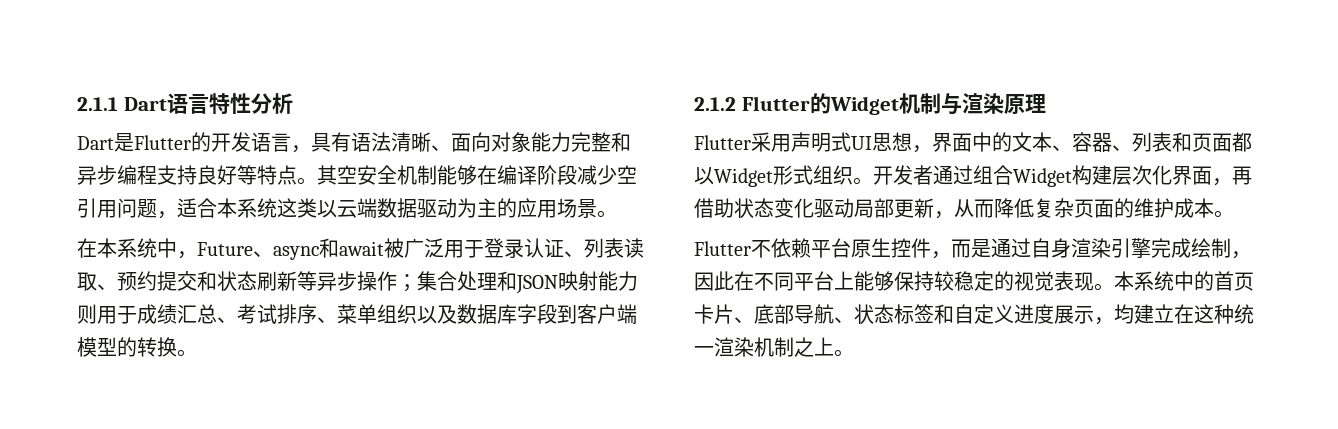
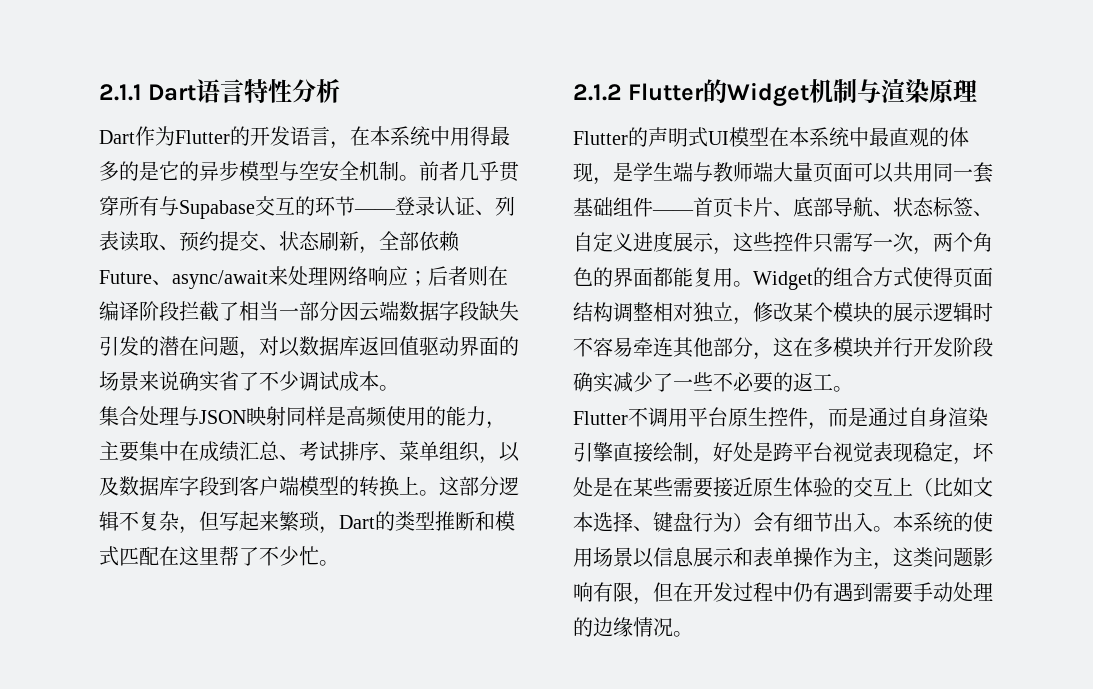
- Dart是Flutter的开发语言，具有语法清晰、面向对象能力完整和异步编程支持良好等特点。其空安全机制能够在编译阶段减少空引用问题，适合本系统这类以云端数据驱动为主的应用场景。
- 在本系统中，Future、async和await被广泛用于登录认证、列表读取、预约提交和状态刷新等异步操作；集合处理和JSON映射能力则用于成绩汇总、考试排序、菜单组织以及数据库字段到客户端模型的转换。
+ Dart作为Flutter的开发语言，在本系统中用得最多的是它的异步模型与空安全机制。前者几乎贯穿所有与Supabase交互的环节——登录认证、列表读取、预约提交、状态刷新，全部依赖Future、async/await来处理网络响应；后者则在编译阶段拦截了相当一部分因云端数据字段缺失引发的潜在问题，对以数据库返回值驱动界面的场景来说确实省了不少调试成本。
+ 集合处理与JSON映射同样是高频使用的能力，主要集中在成绩汇总、考试排序、菜单组织，以及数据库字段到客户端模型的转换上。这部分逻辑不复杂，但写起来繁琐，Dart的类型推断和模式匹配在这里帮了不少忙。
- Flutter采用声明式UI思想，界面中的文本、容器、列表和页面都以Widget形式组织。开发者通过组合Widget构建层次化界面，再借助状态变化驱动局部更新，从而降低复杂页面的维护成本。
+ Flutter的声明式UI模型在本系统中最直观的体现，是学生端与教师端大量页面可以共用同一套基础组件——首页卡片、底部导航、状态标签、自定义进度展示，这些控件只需写一次，两个角色的界面都能复用。Widget的组合方式使得页面结构调整相对独立，修改某个模块的展示逻辑时不容易牵连其他部分，这在多模块并行开发阶段确实减少了一些不必要的返工。
- Flutter不依赖平台原生控件，而是通过自身渲染引擎完成绘制，因此在不同平台上能够保持较稳定的视觉表现。本系统中的首页卡片、底部导航、状态标签和自定义进度展示，均建立在这种统一渲染机制之上。
+ Flutter不调用平台原生控件，而是通过自身渲染引擎直接绘制，好处是跨平台视觉表现稳定，坏处是在某些需要接近原生体验的交互上（比如文本选择、键盘行为）会有细节出入。本系统的使用场景以信息展示和表单操作为主，这类问题影响有限，但在开发过程中仍有遇到需要手动处理的边缘情况。

